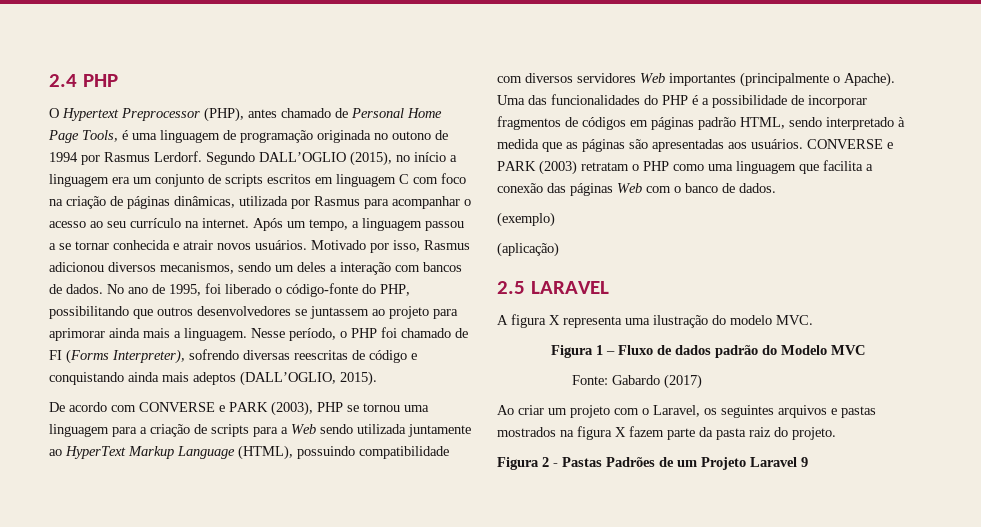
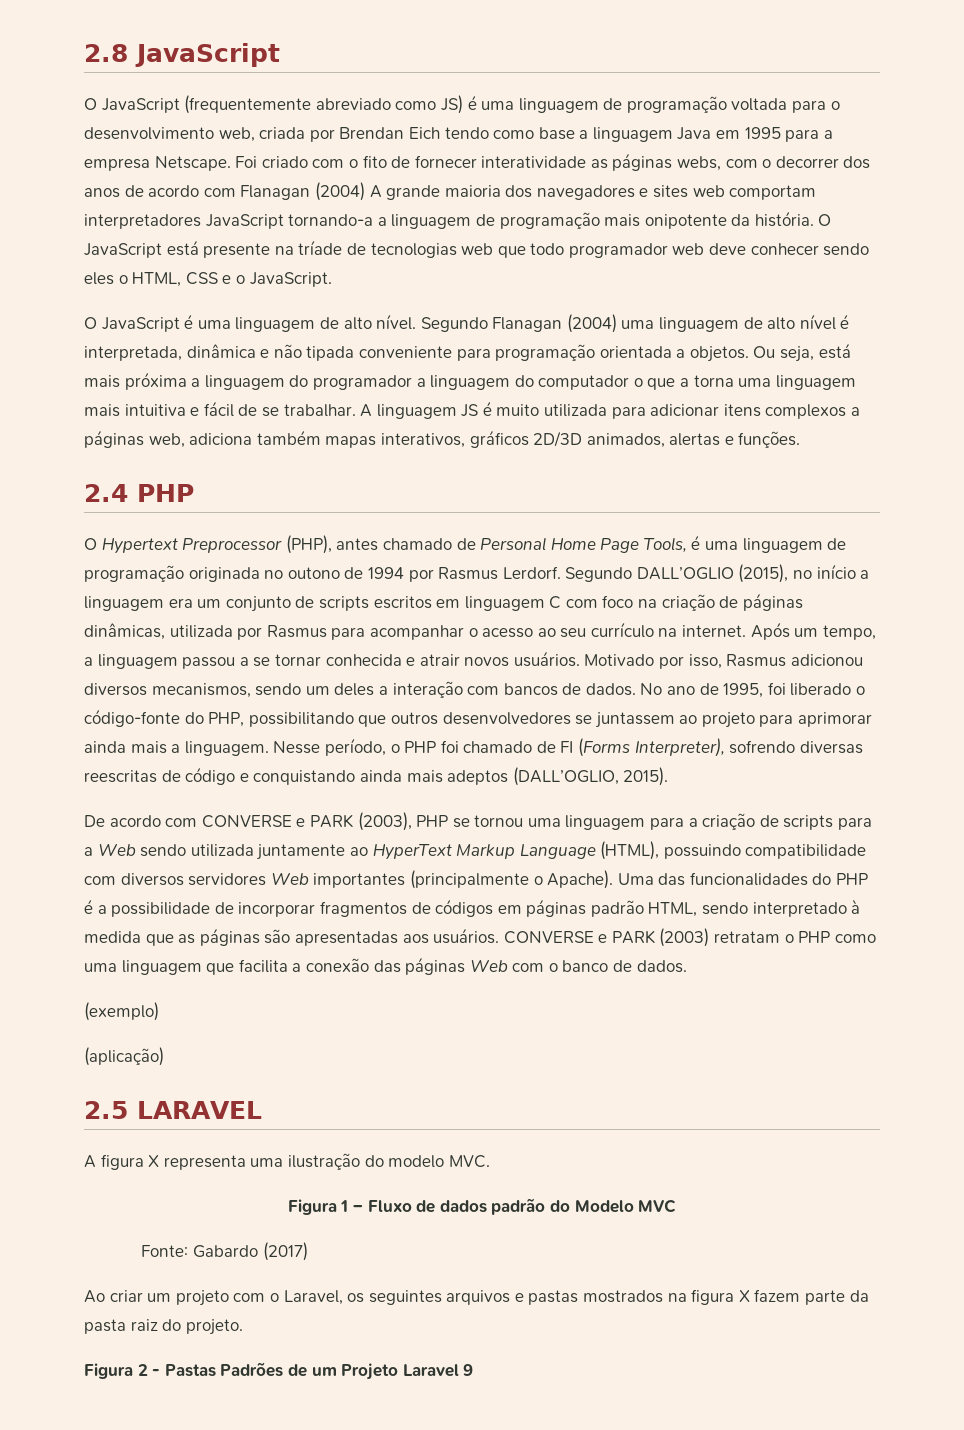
+ 2.8 JavaScript
+ O JavaScript (frequentemente abreviado como JS) é uma linguagem de programação voltada para o desenvolvimento web, criada por Brendan Eich tendo como base a linguagem Java em 1995 para a empresa Netscape. Foi criado com o fito de fornecer interatividade as páginas webs, com o decorrer dos anos de acordo com Flanagan (2004) A grande maioria dos navegadores e sites web comportam interpretadores JavaScript tornando-a a linguagem de programação mais onipotente da história. O JavaScript está presente na tríade de tecnologias web que todo programador web deve conhecer sendo eles o HTML, CSS e o JavaScript.
+ O JavaScript é uma linguagem de alto nível. Segundo Flanagan (2004) uma linguagem de alto nível é interpretada, dinâmica e não tipada conveniente para programação orientada a objetos. Ou seja, está mais próxima a linguagem do programador a linguagem do computador o que a torna uma linguagem mais intuitiva e fácil de se trabalhar. A linguagem JS é muito utilizada para adicionar itens complexos a páginas web, adiciona também mapas interativos, gráficos 2D/3D animados, alertas e funções.

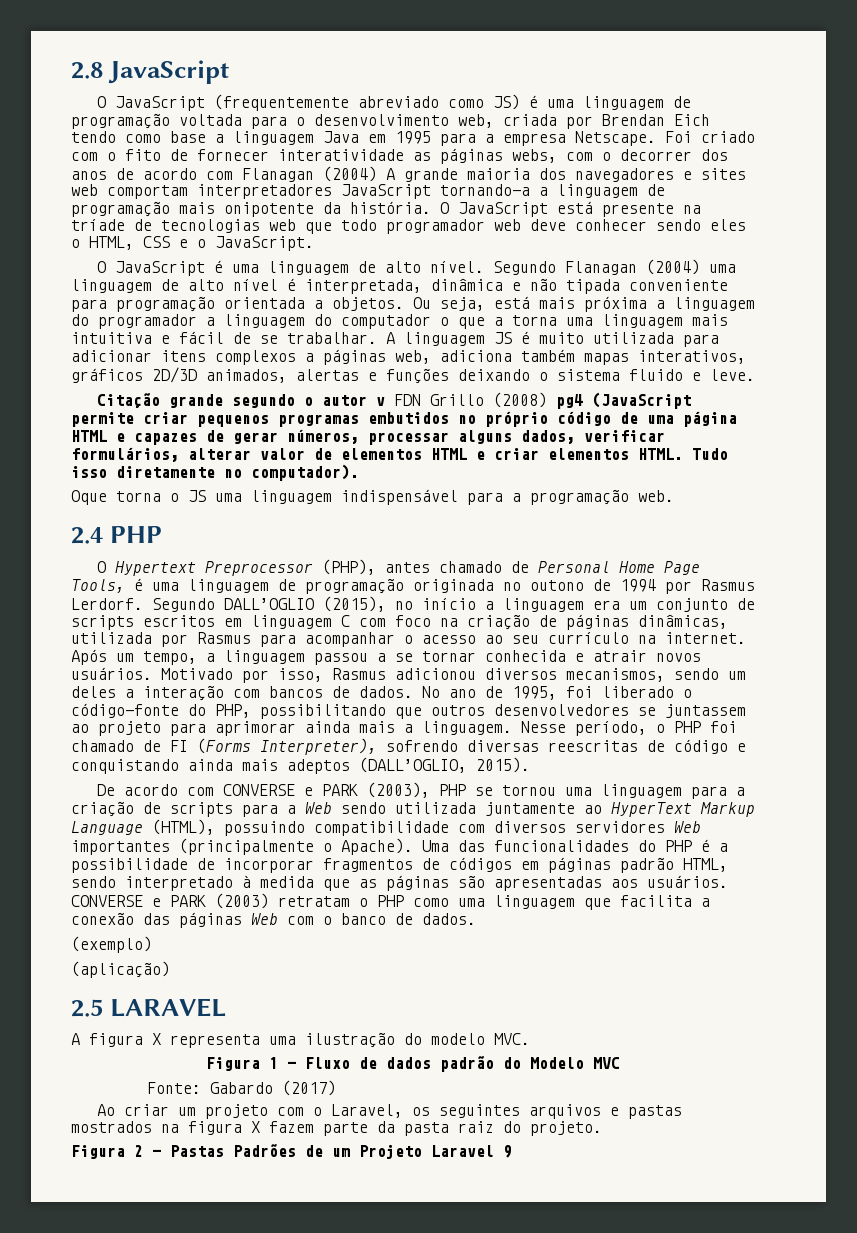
- A linguagem JS é muito utilizada para adicionar itens complexos a páginas web, adiciona também mapas interativos, gráficos 2D/3D animados, alertas e funções.
+ A linguagem JS é muito utilizada para adicionar itens complexos a páginas web, adiciona também mapas interativos, gráficos 2D/3D animados, alertas e funções deixando o sistema fluido e leve.
+ Citação grande segundo o autor v FDN Grillo (2008) pg4 (JavaScript permite criar pequenos programas embutidos no próprio código de uma página HTML e capazes de gerar números, processar alguns dados, verificar formulários, alterar valor de elementos HTML e criar elementos HTML. Tudo isso diretamente no computador).
+ Oque torna o JS uma linguagem indispensável para a programação web.

